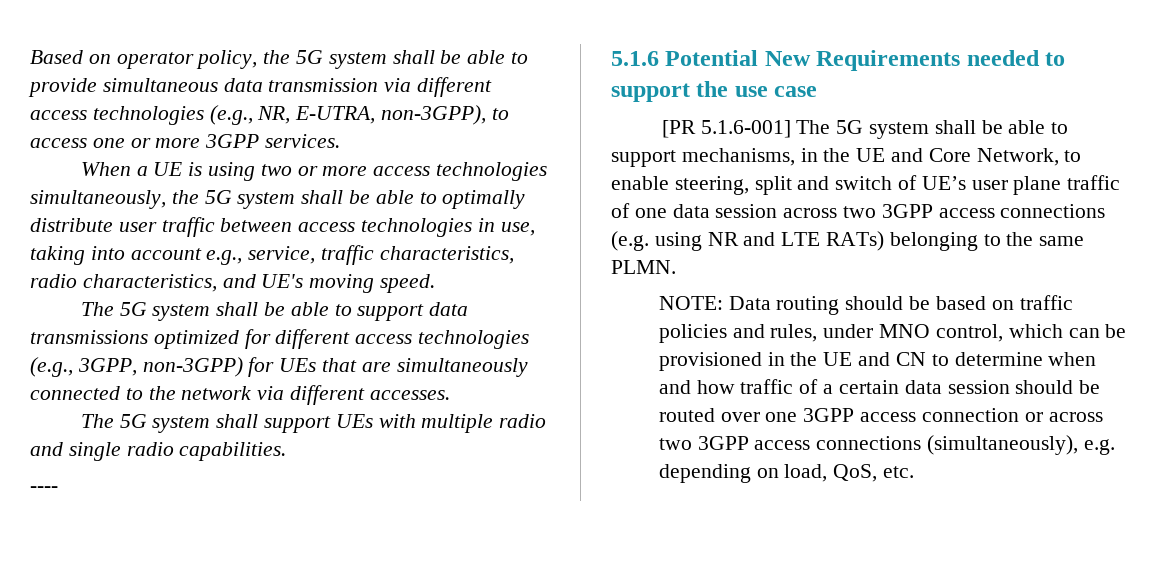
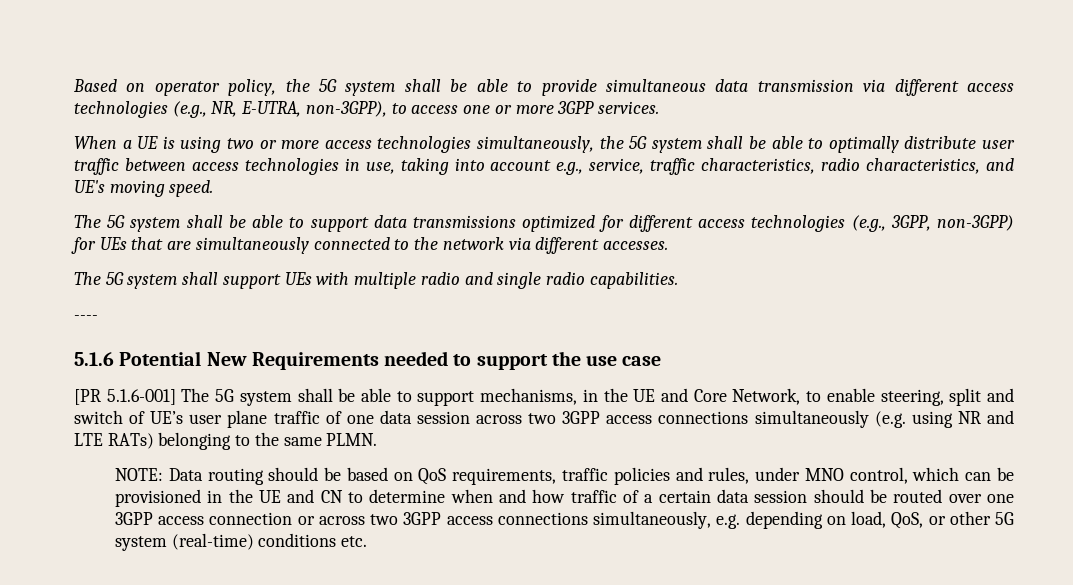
- [PR 5.1.6-001] The 5G system shall be able to support mechanisms, in the UE and Core Network, to enable steering, split and switch of UE’s user plane traffic of one data session across two 3GPP access connections (e.g. using NR and LTE RATs) belonging to the same PLMN.
+ [PR 5.1.6-001] The 5G system shall be able to support mechanisms, in the UE and Core Network, to enable steering, split and switch of UE’s user plane traffic of one data session across two 3GPP access connections simultaneously (e.g. using NR and LTE RATs) belonging to the same PLMN.
- NOTE: Data routing should be based on traffic policies and rules, under MNO control, which can be provisioned in the UE and CN to determine when and how traffic of a certain data session should be routed over one 3GPP access connection or across two 3GPP access connections (simultaneously), e.g. depending on load, QoS, etc.
+ NOTE: Data routing should be based on QoS requirements, traffic policies and rules, under MNO control, which can be provisioned in the UE and CN to determine when and how traffic of a certain data session should be routed over one 3GPP access connection or across two 3GPP access connections simultaneously, e.g. depending on load, QoS, or other 5G system (real-time) conditions etc.

